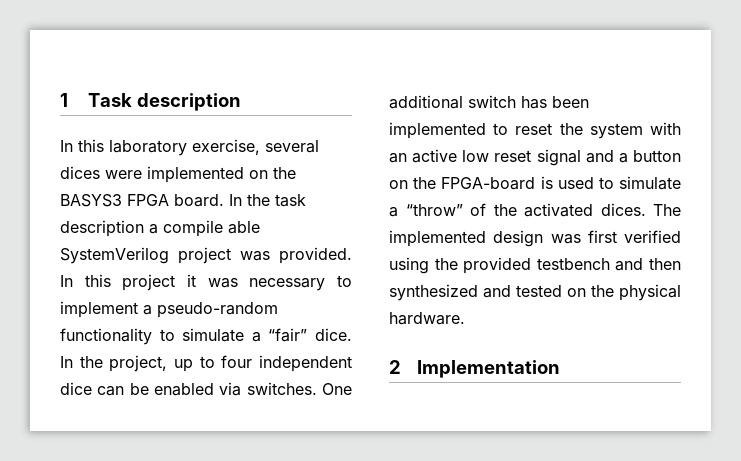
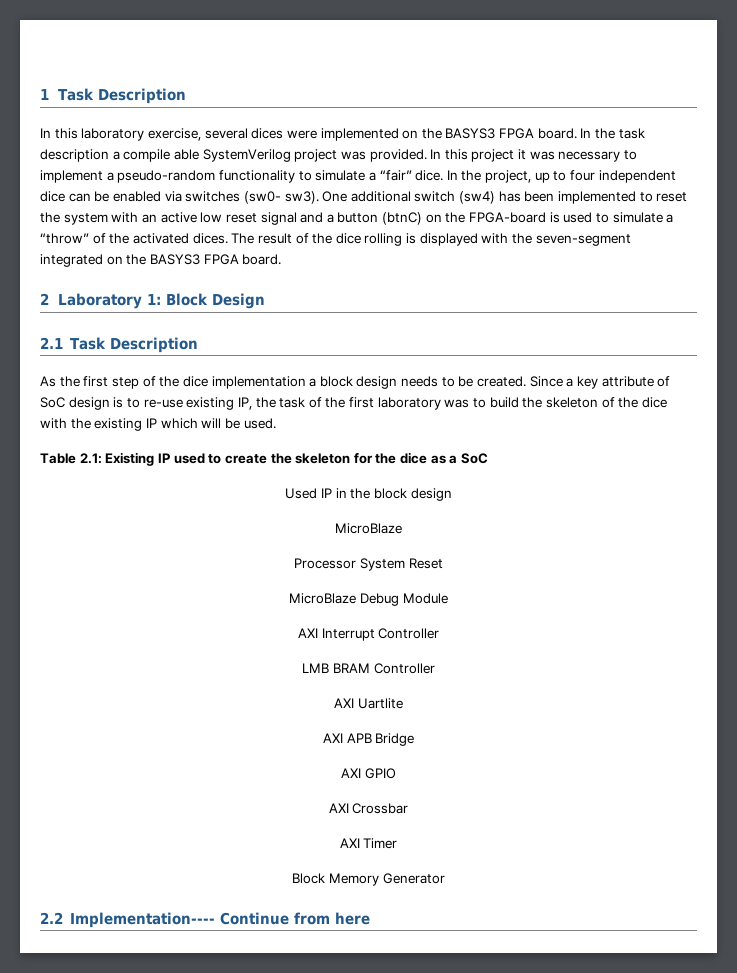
- 1 Task description
+ 1 Task Description
- In the project, up to four independent dice can be enabled via switches.
+ In the project, up to four independent dice can be enabled via switches (sw0- sw3).
- One additional switch has been implemented to reset the system with an active low reset signal and a button on the FPGA-board is used to simulate a “throw” of the activated dices.
+ One additional switch (sw4) has been implemented to reset the system with an active low reset signal and a button (btnC) on the FPGA-board is used to simulate a “throw” of the activated dices.
- The implemented design was first verified using the provided testbench and then synthesized and tested on the physical hardware.
- 2 Implementation
+ The result of the dice rolling is displayed with the seven-segment integrated on the BASYS3 FPGA board.
+ 2 Laboratory 1: Block Design
+ 2.1 Task Description
+ As the first step of the dice implementation a block design needs to be created. Since a key attribute of SoC design is to re-use existing IP, the task of the first laboratory was to build the skeleton of the dice with the existing IP which will be used.
+ Table 2.1: Existing IP used to create the skeleton for the dice as a SoC
+ Used IP in the block design
+ MicroBlaze
+ Processor System Reset
+ MicroBlaze Debug Module
+ AXI Interrupt Controller
+ LMB BRAM Controller
+ AXI Uartlite
+ AXI APB Bridge
+ AXI GPIO
+ AXI Crossbar
+ AXI Timer
+ Block Memory Generator
+ 2.2 Implementation---- Continue from here

